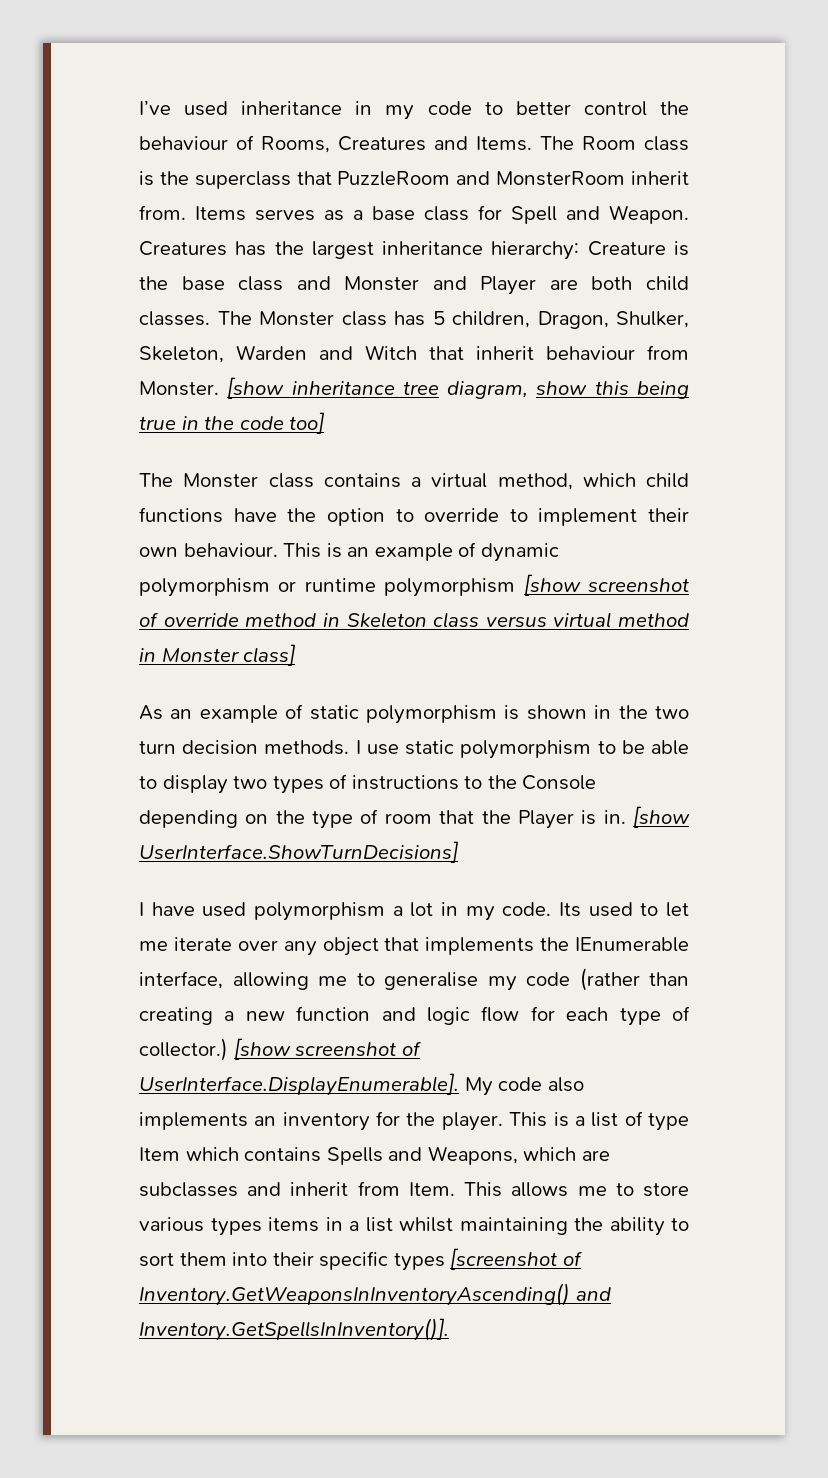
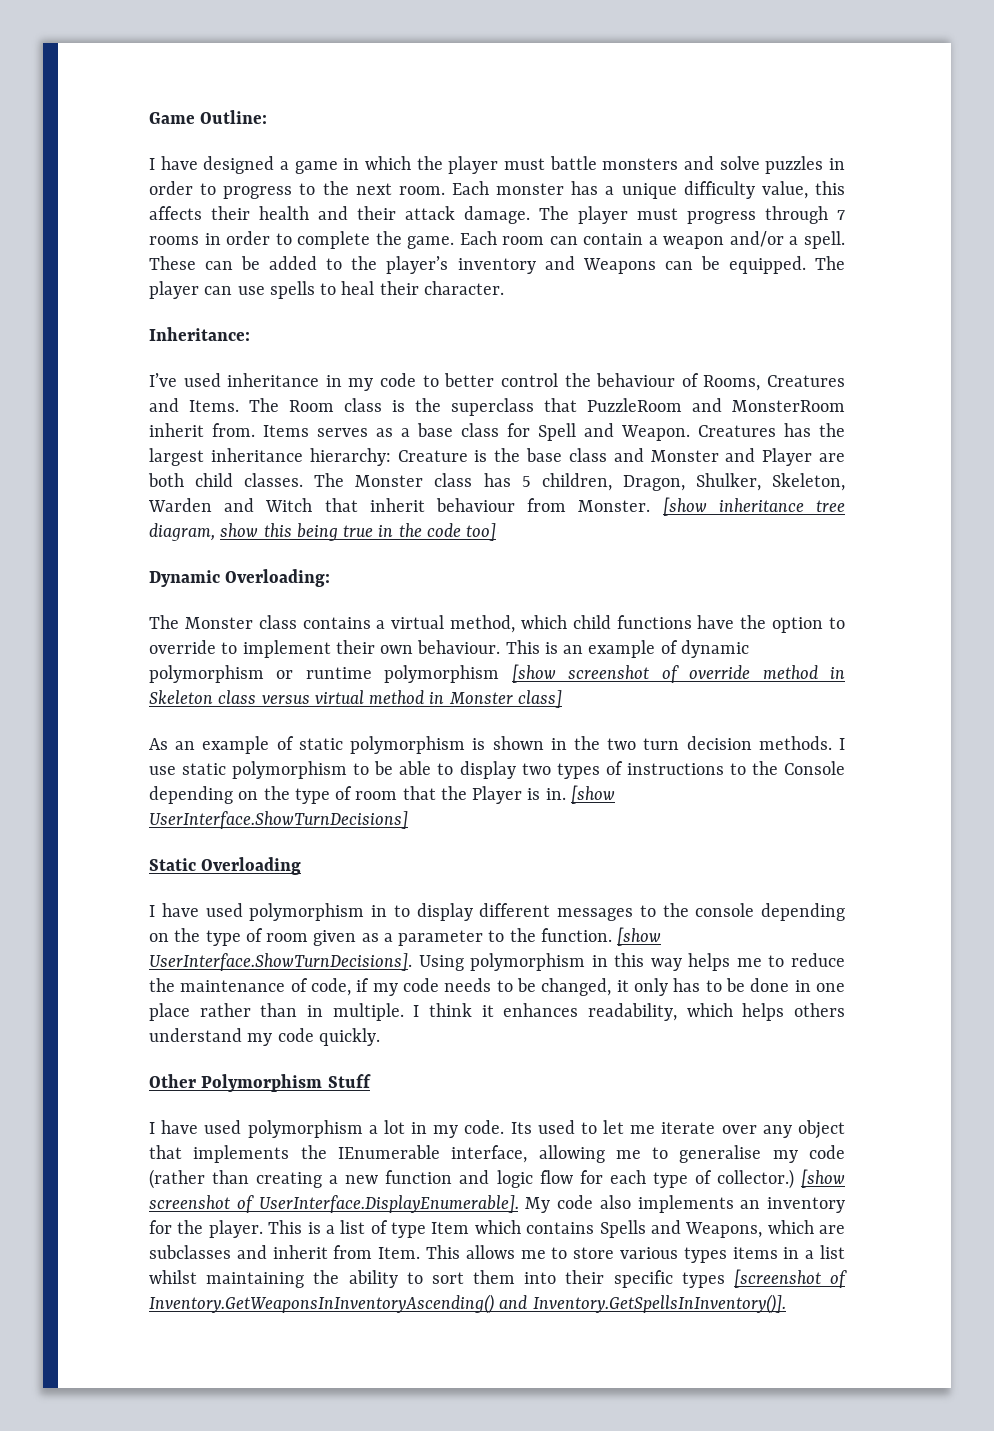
+ Game Outline:
+ I have designed a game in which the player must battle monsters and solve puzzles in order to progress to the next room. Each monster has a unique difficulty value, this affects their health and their attack damage. The player must progress through 7 rooms in order to complete the game. Each room can contain a weapon and/or a spell. These can be added to the player’s inventory and Weapons can be equipped. The player can use spells to heal their character.
+ Inheritance:
+ Dynamic Overloading:
+ Static Overloading
+ I have used polymorphism in to display different messages to the console depending on the type of room given as a parameter to the function. [show UserInterface.ShowTurnDecisions]. Using polymorphism in this way helps me to reduce the maintenance of code, if my code needs to be changed, it only has to be done in one place rather than in multiple. I think it enhances readability, which helps others understand my code quickly.
+ Other Polymorphism Stuff

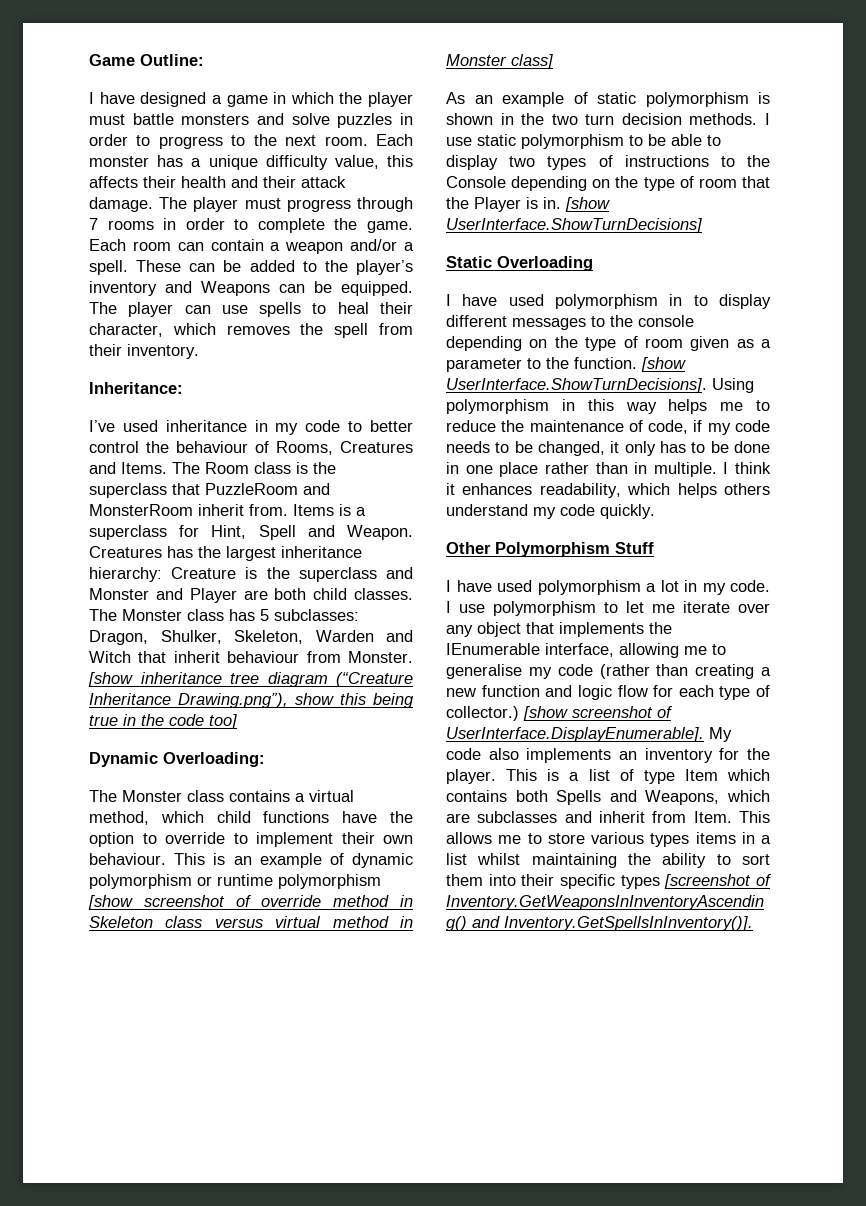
- The player can use spells to heal their character.
+ The player can use spells to heal their character, which removes the spell from their inventory.
- Items serves as a base class for Spell and Weapon.
+ Items is a superclass for Hint, Spell and Weapon.
- Creatures has the largest inheritance hierarchy: Creature is the base class and Monster and Player are both child classes.
+ Creatures has the largest inheritance hierarchy: Creature is the superclass and Monster and Player are both child classes.
- The Monster class has 5 children, Dragon, Shulker, Skeleton, Warden and Witch that inherit behaviour from Monster.
+ The Monster class has 5 subclasses: Dragon, Shulker, Skeleton, Warden and Witch that inherit behaviour from Monster.
- [show inheritance tree diagram, show this being true in the code too]
+ [show inheritance tree diagram (“Creature Inheritance Drawing.png”), show this being true in the code too]
- Its used to let me iterate over any object that implements the IEnumerable interface, allowing me to generalise my code (rather than creating a new function and logic flow for each type of collector.)
+ I use polymorphism to let me iterate over any object that implements the IEnumerable interface, allowing me to generalise my code (rather than creating a new function and logic flow for each type of collector.)
- This is a list of type Item which contains Spells and Weapons, which are subclasses and inherit from Item.
+ This is a list of type Item which contains both Spells and Weapons, which are subclasses and inherit from Item.

